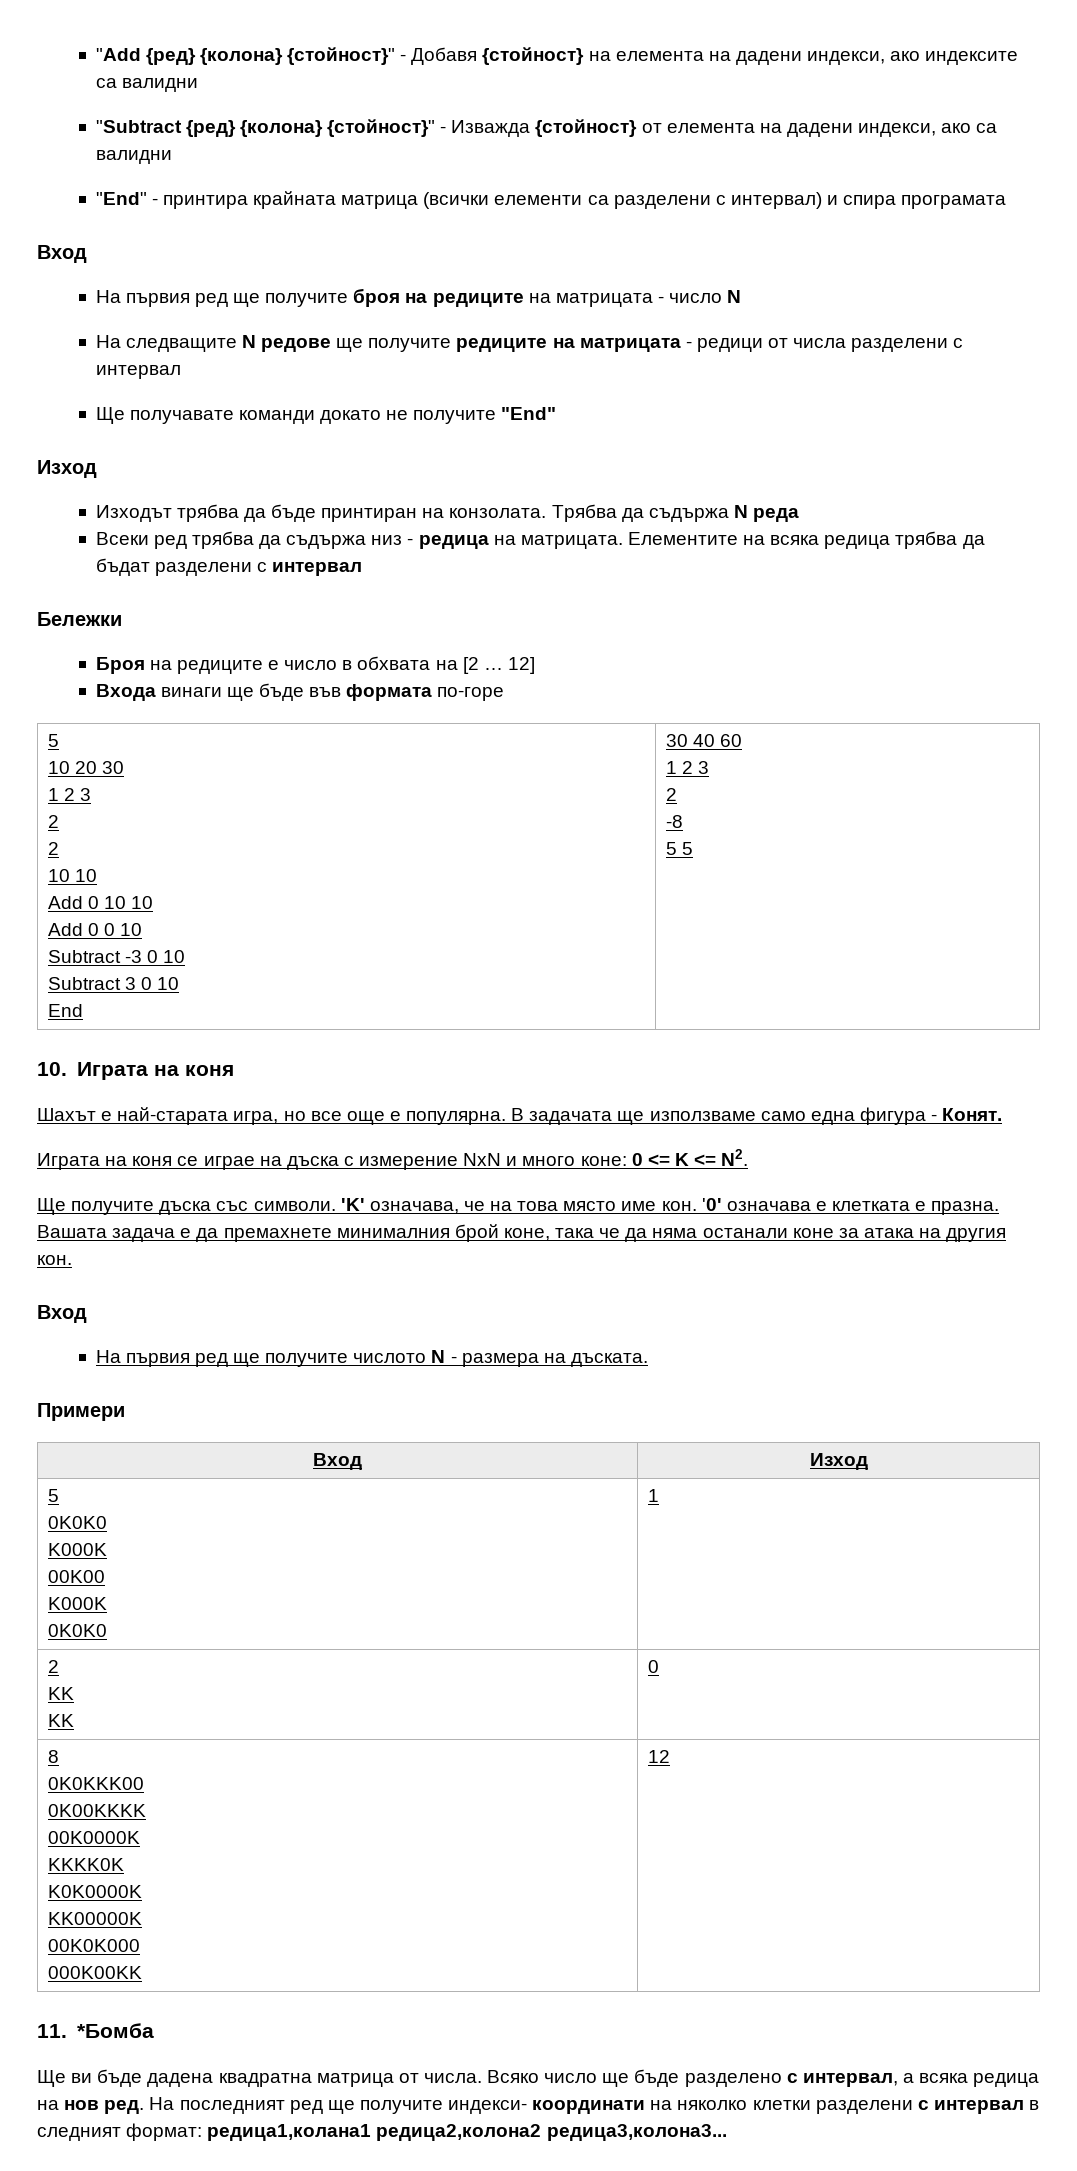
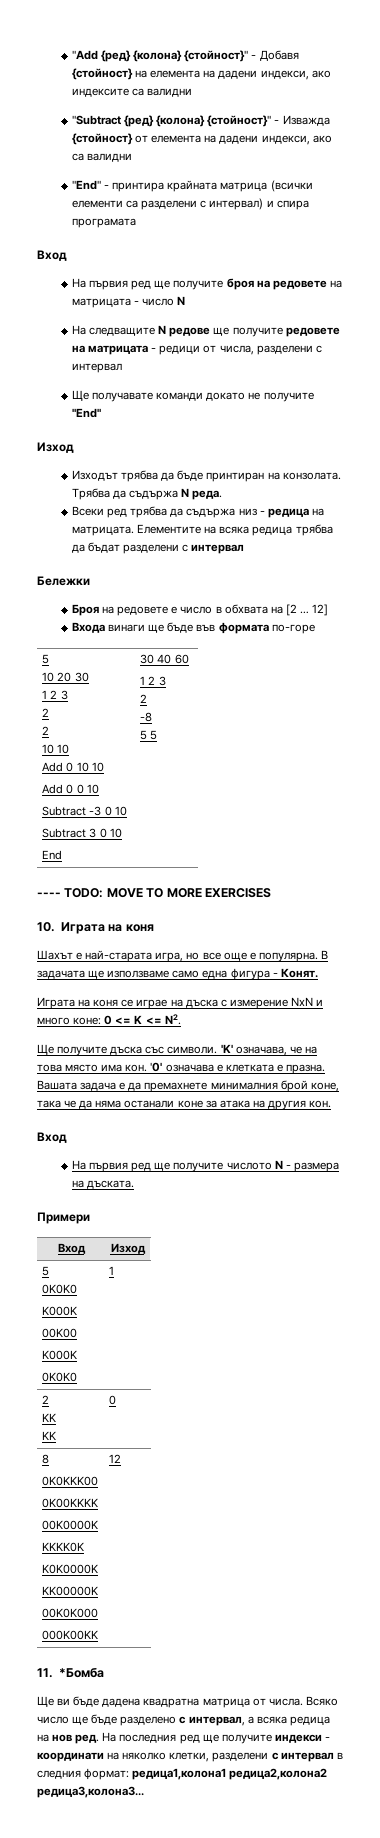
- На първия ред ще получите броя на редиците на матрицата - число N
+ На първия ред ще получите броя на редовете на матрицата - число N
- На следващите N редове ще получите редиците на матрицата - редици от числа разделени с интервал
+ На следващите N редове ще получите редовете на матрицата - редици от числа, разделени с интервал
- Трябва да съдържа N реда
+ Трябва да съдържа N реда.
- Броя на редиците е число в обхвата на [2 …
+ Броя на редовете е число в обхвата на [2 …
+ ---- TODO: MOVE TO MORE EXERCISES
- 'K' означава, че на това място име кон.
+ 'K' означава, че на това място има кон.
- На последният ред ще получите индекси- координати на няколко клетки разделени с интервал в следният формат: редица1,колана1 редица2,колона2 редица3,колона3...
+ На последния ред ще получите индекси - координати на няколко клетки, разделени с интервал в следния формат: редица1,колона1 редица2,колона2 редица3,колона3...

